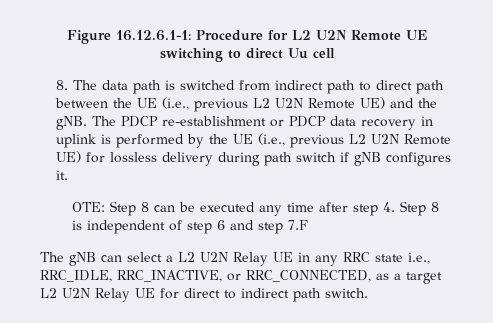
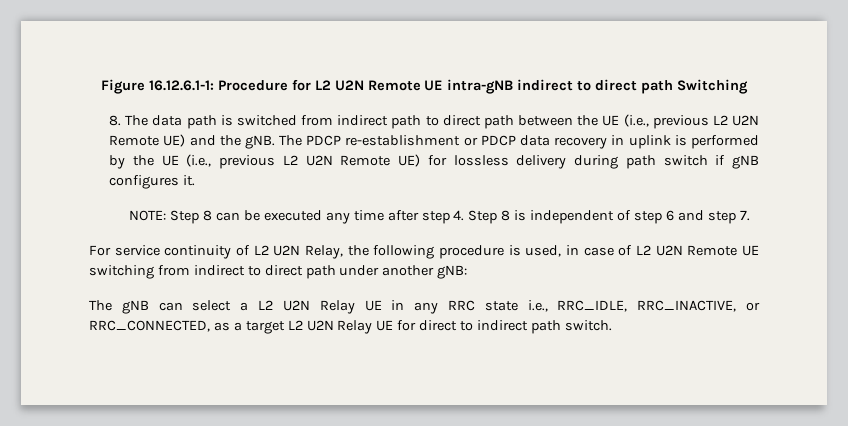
- Figure 16.12.6.1-1: Procedure for L2 U2N Remote UE switching to direct Uu cell
+ Figure 16.12.6.1-1: Procedure for L2 U2N Remote UE intra-gNB indirect to direct path Switching
- OTE: Step 8 can be executed any time after step 4. Step 8 is independent of step 6 and step 7.F
+ NOTE: Step 8 can be executed any time after step 4. Step 8 is independent of step 6 and step 7.
+ For service continuity of L2 U2N Relay, the following procedure is used, in case of L2 U2N Remote UE switching from indirect to direct path under another gNB:

